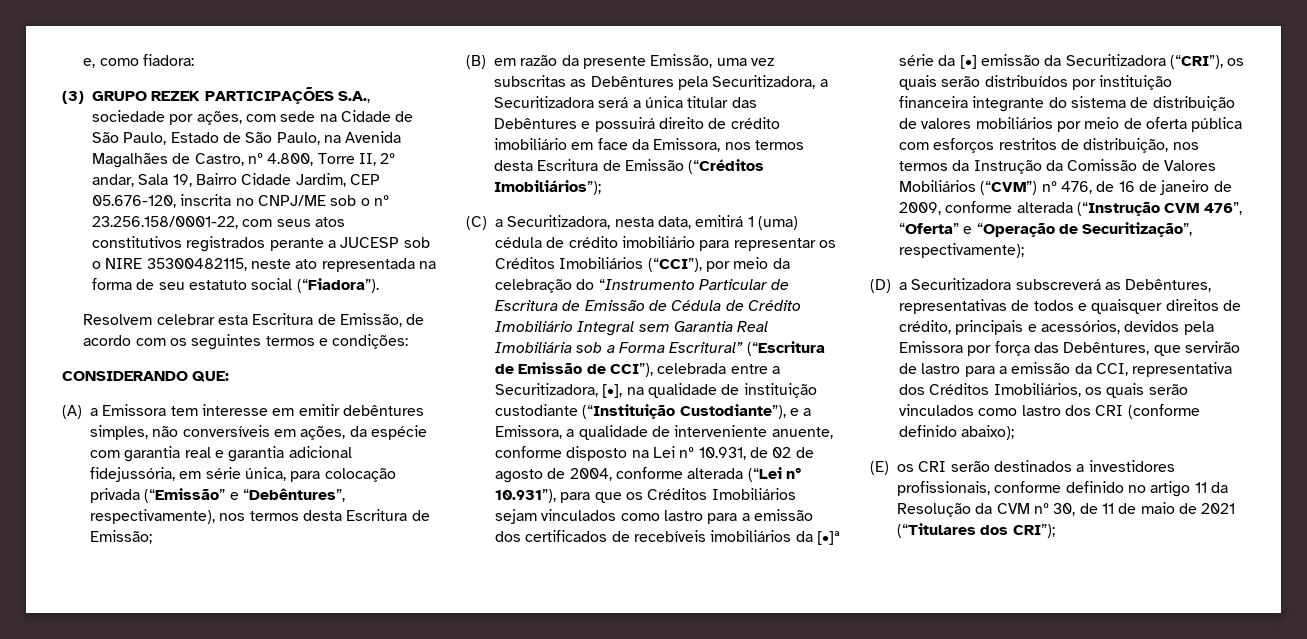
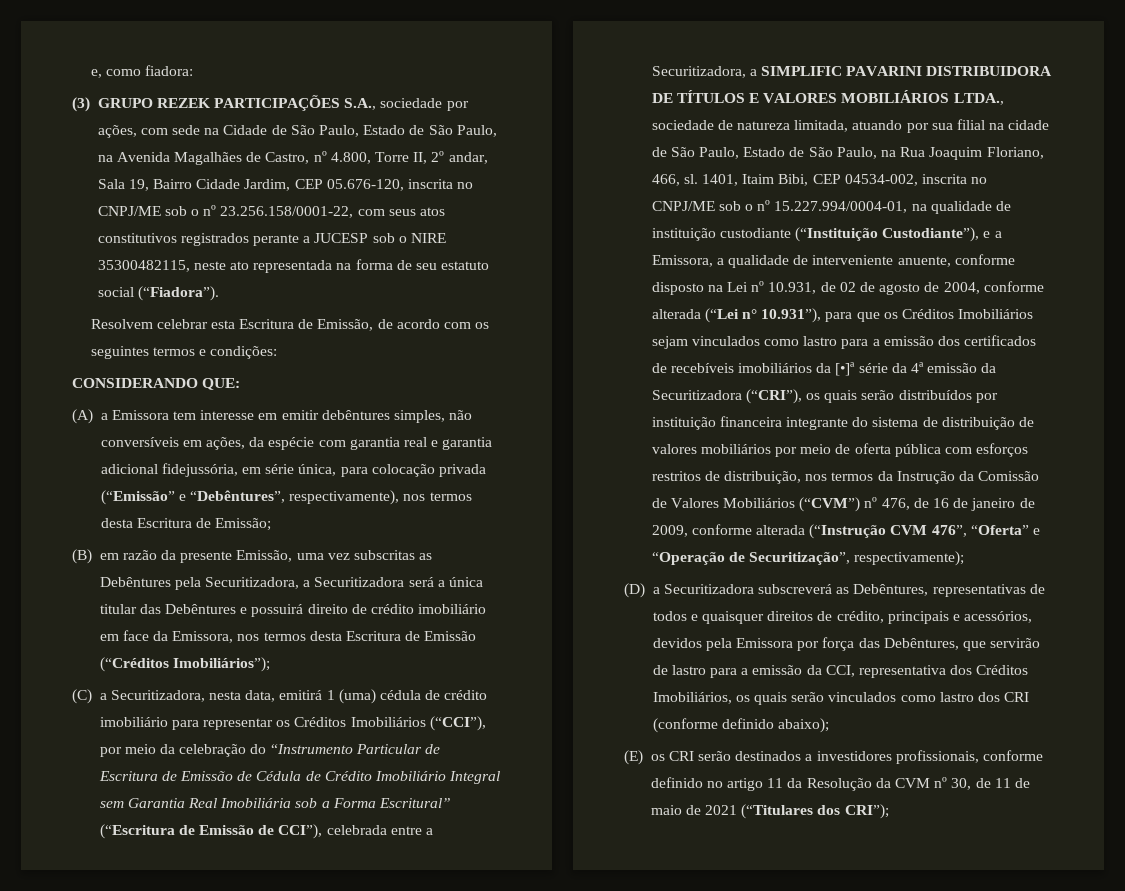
- (C) a Securitizadora, nesta data, emitirá 1 (uma) cédula de crédito imobiliário para representar os Créditos Imobiliários (“CCI”), por meio da celebração do “Instrumento Particular de Escritura de Emissão de Cédula de Crédito Imobiliário Integral sem Garantia Real Imobiliária sob a Forma Escritural” (“Escritura de Emissão de CCI”), celebrada entre a Securitizadora, [•], na qualidade de instituição custodiante (“Instituição Custodiante”), e a Emissora, a qualidade de interveniente anuente, conforme disposto na Lei nº 10.931, de 02 de agosto de 2004, conforme alterada (“Lei n° 10.931”), para que os Créditos Imobiliários sejam vinculados como lastro para a emissão dos certificados de recebíveis imobiliários da [•]ª série da [•] emissão da Securitizadora (“CRI”), os quais serão distribuídos por instituição financeira integrante do sistema de distribuição de valores mobiliários por meio de oferta pública com esforços restritos de distribuição, nos termos da Instrução da Comissão de Valores Mobiliários (“CVM”) nº 476, de 16 de janeiro de 2009, conforme alterada (“Instrução CVM 476”, “Oferta” e “Operação de Securitização”, respectivamente);
+ (C) a Securitizadora, nesta data, emitirá 1 (uma) cédula de crédito imobiliário para representar os Créditos Imobiliários (“CCI”), por meio da celebração do “Instrumento Particular de Escritura de Emissão de Cédula de Crédito Imobiliário Integral sem Garantia Real Imobiliária sob a Forma Escritural” (“Escritura de Emissão de CCI”), celebrada entre a Securitizadora, a SIMPLIFIC PAVARINI DISTRIBUIDORA DE TÍTULOS E VALORES MOBILIÁRIOS LTDA., sociedade de natureza limitada, atuando por sua filial na cidade de São Paulo, Estado de São Paulo, na Rua Joaquim Floriano, 466, sl. 1401, Itaim Bibi, CEP 04534-002, inscrita no CNPJ/ME sob o nº 15.227.994/0004-01, na qualidade de instituição custodiante (“Instituição Custodiante”), e a Emissora, a qualidade de interveniente anuente, conforme disposto na Lei nº 10.931, de 02 de agosto de 2004, conforme alterada (“Lei n° 10.931”), para que os Créditos Imobiliários sejam vinculados como lastro para a emissão dos certificados de recebíveis imobiliários da [•]ª série da 4ª emissão da Securitizadora (“CRI”), os quais serão distribuídos por instituição financeira integrante do sistema de distribuição de valores mobiliários por meio de oferta pública com esforços restritos de distribuição, nos termos da Instrução da Comissão de Valores Mobiliários (“CVM”) nº 476, de 16 de janeiro de 2009, conforme alterada (“Instrução CVM 476”, “Oferta” e “Operação de Securitização”, respectivamente);

